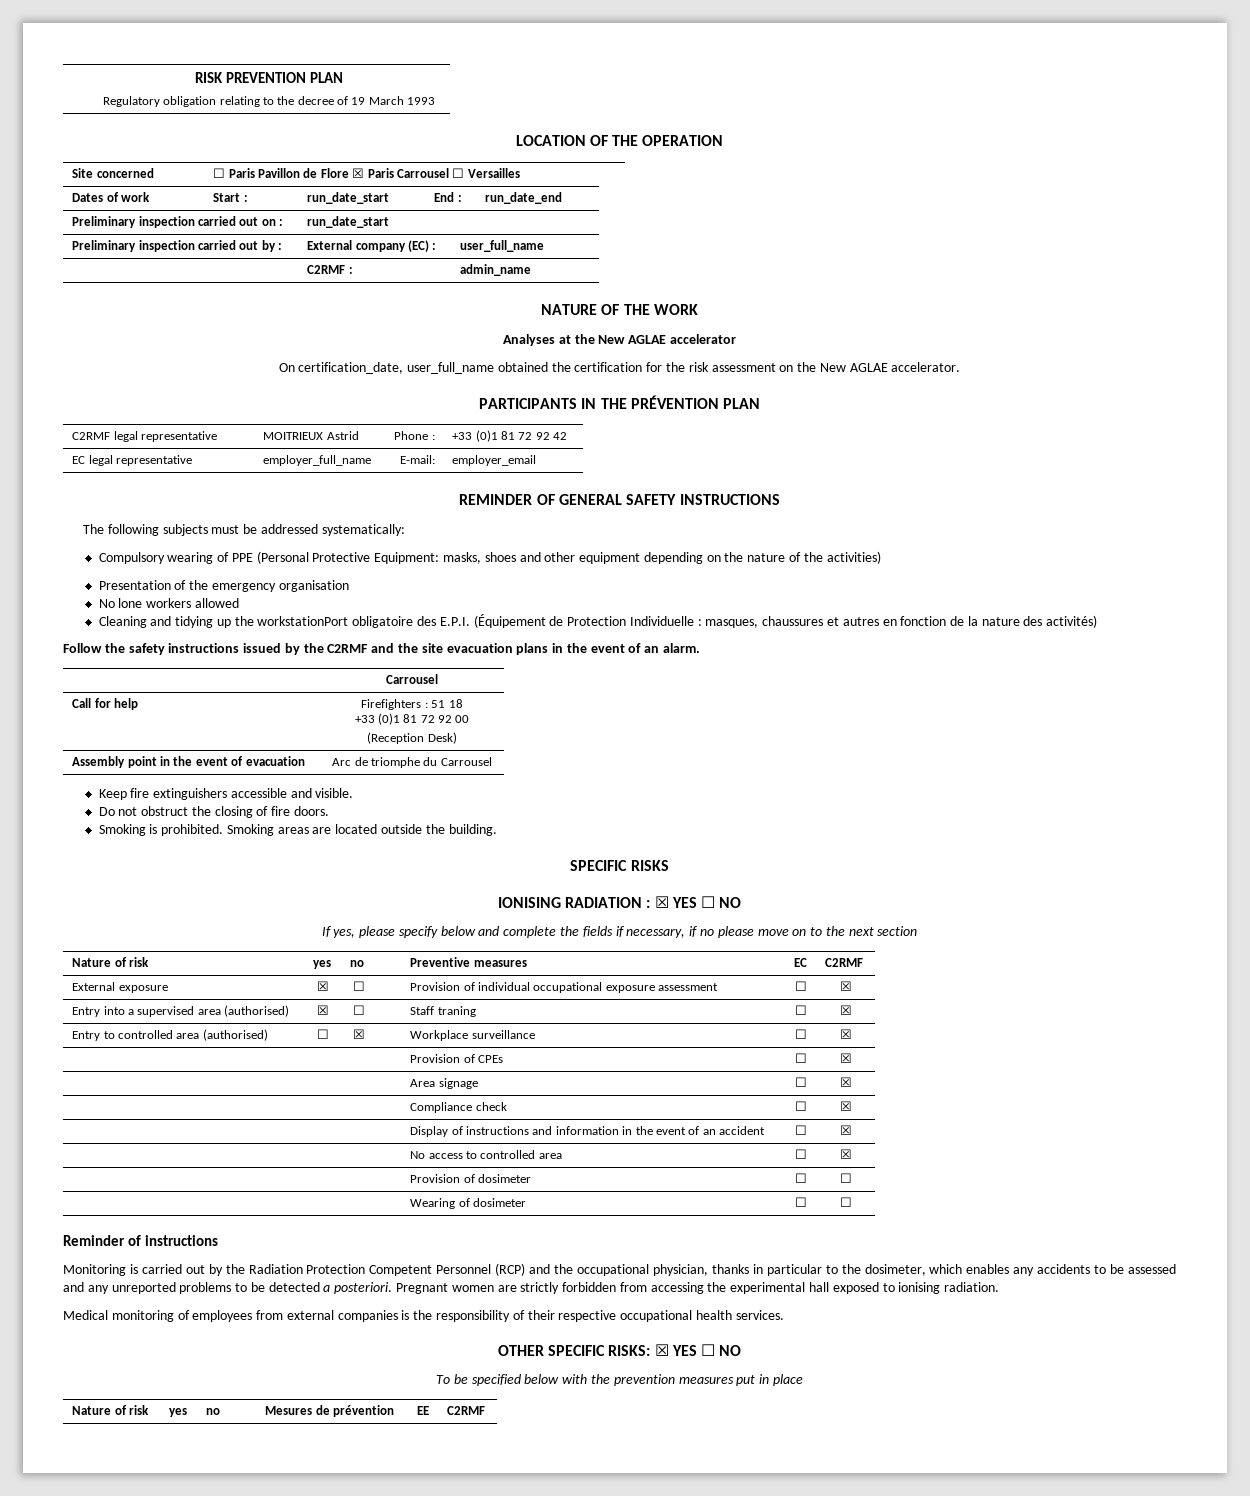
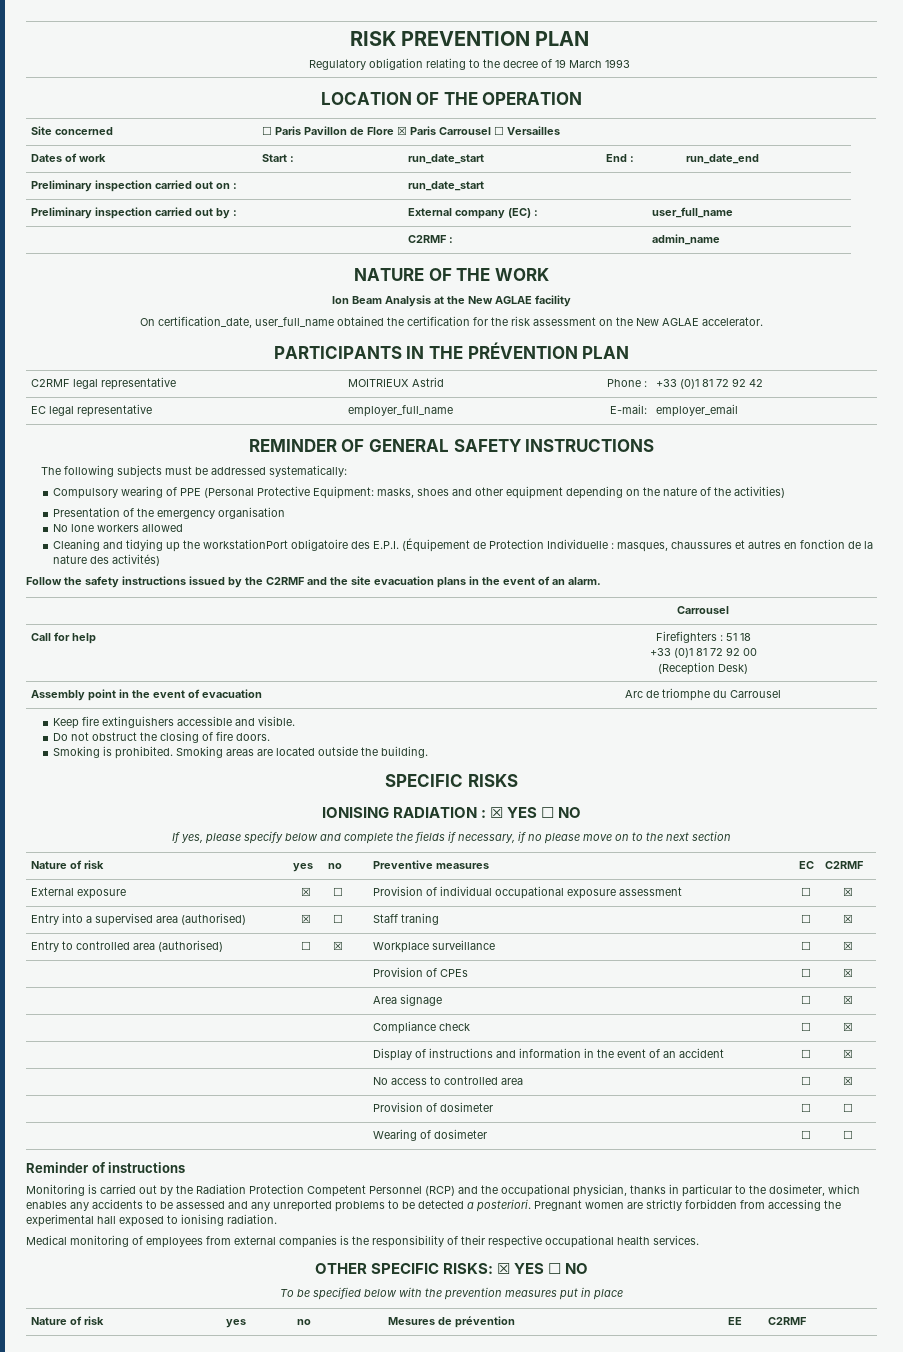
- Analyses at the New AGLAE accelerator
+ Ion Beam Analysis at the New AGLAE facility

